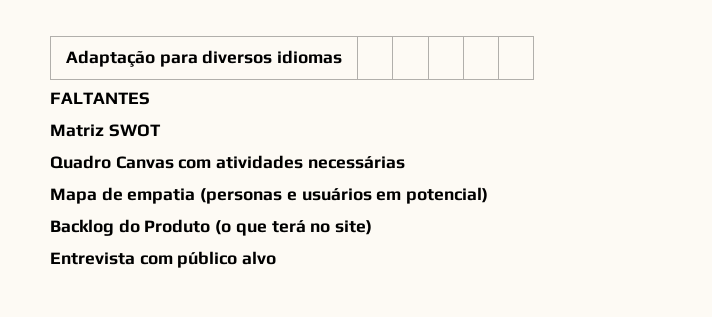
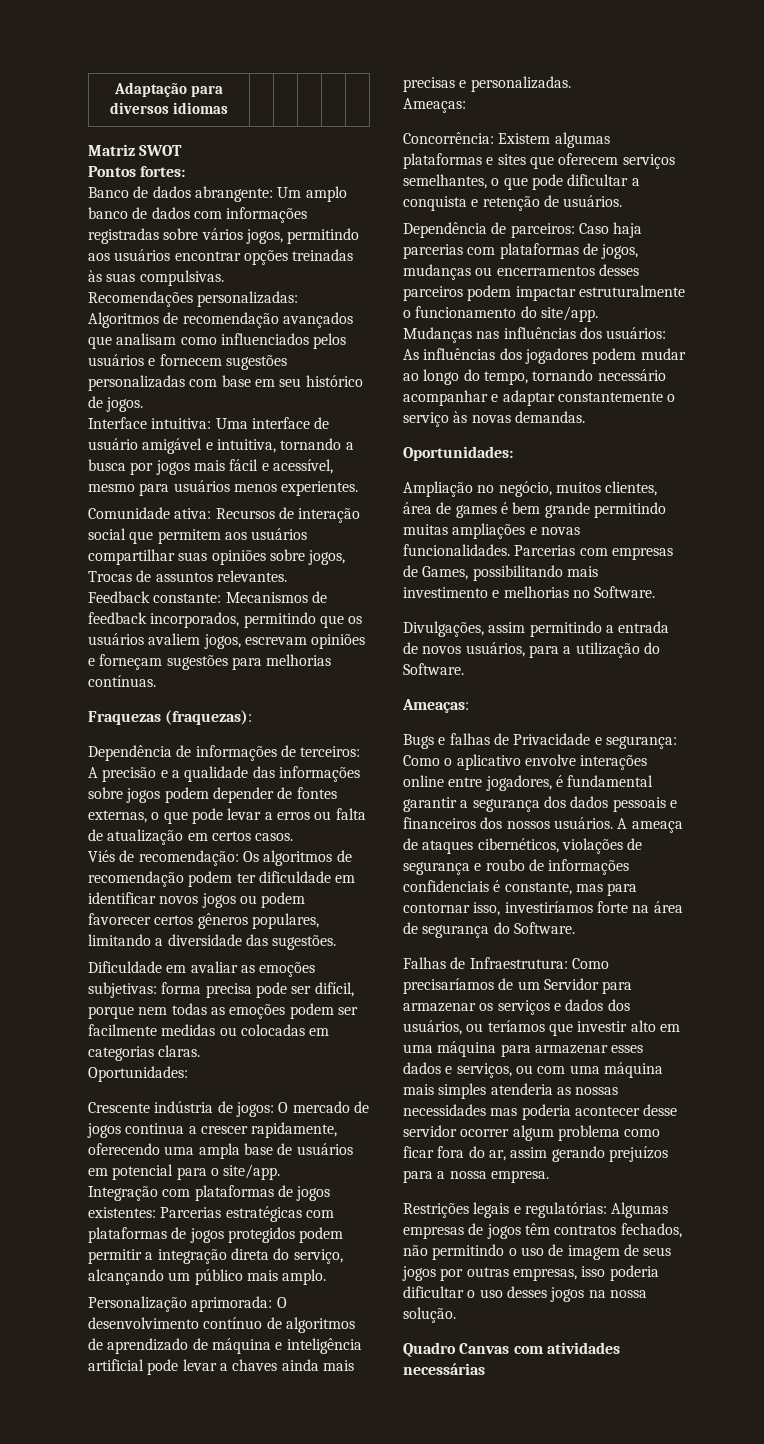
- FALTANTES
+ Pontos fortes:
+ Banco de dados abrangente: Um amplo banco de dados com informações registradas sobre vários jogos, permitindo aos usuários encontrar opções treinadas às suas compulsivas.
+ Recomendações personalizadas: Algoritmos de recomendação avançados que analisam como influenciados pelos usuários e fornecem sugestões personalizadas com base em seu histórico de jogos.
+ Interface intuitiva: Uma interface de usuário amigável e intuitiva, tornando a busca por jogos mais fácil e acessível, mesmo para usuários menos experientes.
+ Comunidade ativa: Recursos de interação social que permitem aos usuários compartilhar suas opiniões sobre jogos, Trocas de assuntos relevantes.
+ Feedback constante: Mecanismos de feedback incorporados, permitindo que os usuários avaliem jogos, escrevam opiniões e forneçam sugestões para melhorias contínuas.
+ Fraquezas (fraquezas):
+ Dependência de informações de terceiros: A precisão e a qualidade das informações sobre jogos podem depender de fontes externas, o que pode levar a erros ou falta de atualização em certos casos.
+ Viés de recomendação: Os algoritmos de recomendação podem ter dificuldade em identificar novos jogos ou podem favorecer certos gêneros populares, limitando a diversidade das sugestões.
+ Dificuldade em avaliar as emoções subjetivas: forma precisa pode ser difícil, porque nem todas as emoções podem ser facilmente medidas ou colocadas em categorias claras.
+ Oportunidades:
+ Crescente indústria de jogos: O mercado de jogos continua a crescer rapidamente, oferecendo uma ampla base de usuários em potencial para o site/app.
+ Integração com plataformas de jogos existentes: Parcerias estratégicas com plataformas de jogos protegidos podem permitir a integração direta do serviço, alcançando um público mais amplo.
+ Personalização aprimorada: O desenvolvimento contínuo de algoritmos de aprendizado de máquina e inteligência artificial pode levar a chaves ainda mais precisas e personalizadas.
+ Ameaças:
+ Concorrência: Existem algumas plataformas e sites que oferecem serviços semelhantes, o que pode dificultar a conquista e retenção de usuários.
+ Dependência de parceiros: Caso haja parcerias com plataformas de jogos, mudanças ou encerramentos desses parceiros podem impactar estruturalmente o funcionamento do site/app.
+ Mudanças nas influências dos usuários: As influências dos jogadores podem mudar ao longo do tempo, tornando necessário acompanhar e adaptar constantemente o serviço às novas demandas.
+ Oportunidades:
+ Ampliação no negócio, muitos clientes, área de games é bem grande permitindo muitas ampliações e novas funcionalidades. Parcerias com empresas de Games, possibilitando mais investimento e melhorias no Software.
+ Divulgações, assim permitindo a entrada de novos usuários, para a utilização do Software.
+ Ameaças:
+ Bugs e falhas de Privacidade e segurança: Como o aplicativo envolve interações online entre jogadores, é fundamental garantir a segurança dos dados pessoais e financeiros dos nossos usuários. A ameaça de ataques cibernéticos, violações de segurança e roubo de informações confidenciais é constante, mas para contornar isso, investiríamos forte na área de segurança do Software.
+ Falhas de Infraestrutura: Como precisaríamos de um Servidor para armazenar os serviços e dados dos usuários, ou teríamos que investir alto em uma máquina para armazenar esses dados e serviços, ou com uma máquina mais simples atenderia as nossas necessidades mas poderia acontecer desse servidor ocorrer algum problema como ficar fora do ar, assim gerando prejuízos para a nossa empresa.
+ Restrições legais e regulatórias: Algumas empresas de jogos têm contratos fechados, não permitindo o uso de imagem de seus jogos por outras empresas, isso poderia dificultar o uso desses jogos na nossa solução.
- Mapa de empatia (personas e usuários em potencial)
- Backlog do Produto (o que terá no site)
- Entrevista com público alvo

